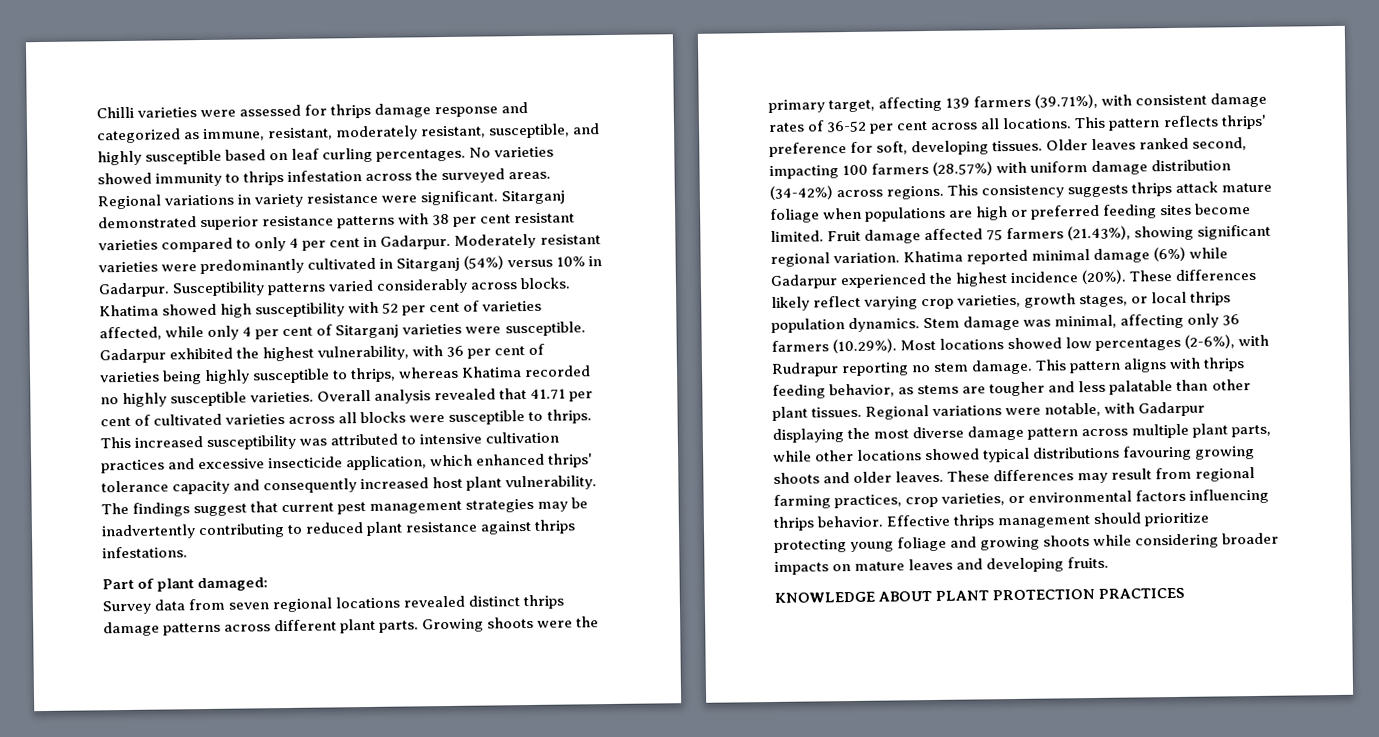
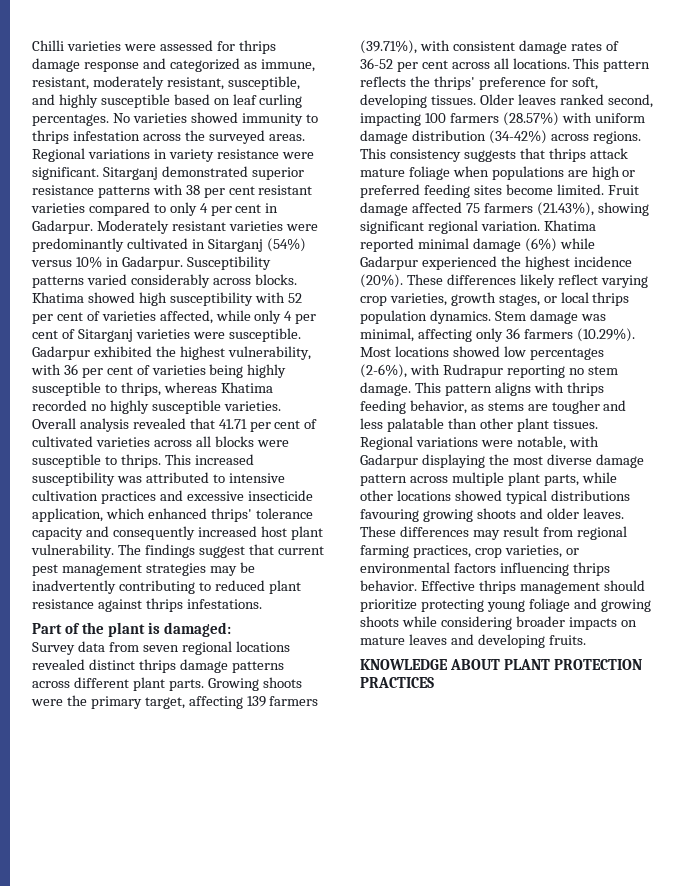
- Part of plant damaged:
+ Part of the plant is damaged:
- This pattern reflects thrips' preference for soft, developing tissues.
+ This pattern reflects the thrips' preference for soft, developing tissues.
- This consistency suggests thrips attack mature foliage when populations are high or preferred feeding sites become limited.
+ This consistency suggests that thrips attack mature foliage when populations are high or preferred feeding sites become limited.

